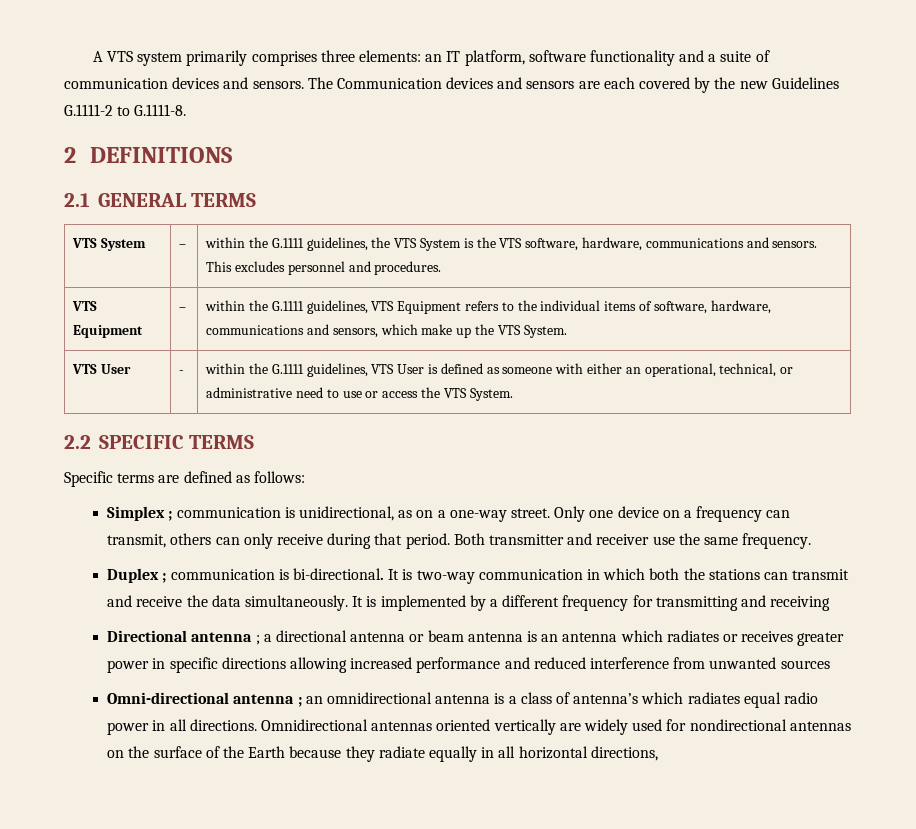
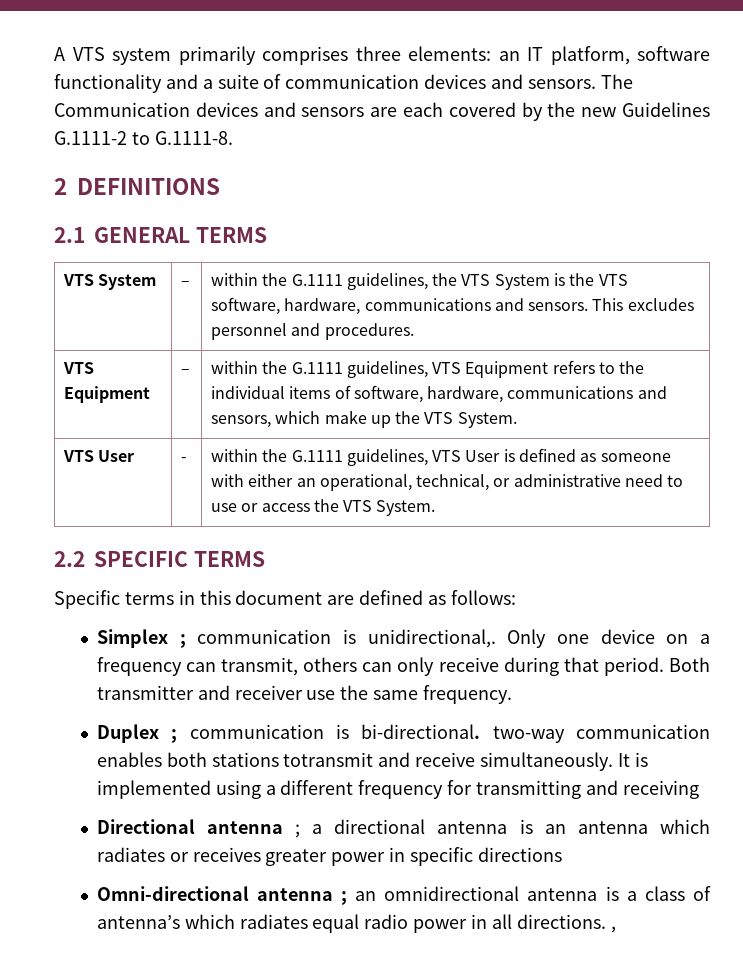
- Specific terms are defined as follows:
+ Specific terms in this document are defined as follows:
- Simplex ; communication is unidirectional, as on a one-way street.
+ Simplex ; communication is unidirectional,.
- Duplex ; communication is bi-directional. It is two-way communication in which both the stations can transmit and receive the data simultaneously.
+ Duplex ; communication is bi-directional. two-way communication enables both stations totransmit and receive simultaneously.
- It is implemented by a different frequency for transmitting and receiving
+ It is implemented using a different frequency for transmitting and receiving
- Directional antenna ; a directional antenna or beam antenna is an antenna which radiates or receives greater power in specific directions allowing increased performance and reduced interference from unwanted sources
+ Directional antenna ; a directional antenna is an antenna which radiates or receives greater power in specific directions
- Omni-directional antenna ; an omnidirectional antenna is a class of antenna’s which radiates equal radio power in all directions. Omnidirectional antennas oriented vertically are widely used for nondirectional antennas on the surface of the Earth because they radiate equally in all horizontal directions,
+ Omni-directional antenna ; an omnidirectional antenna is a class of antenna’s which radiates equal radio power in all directions. ,

